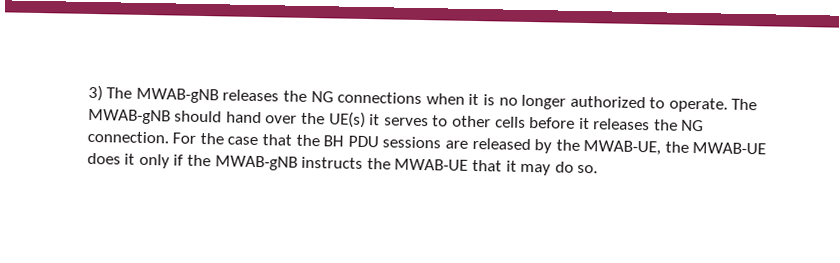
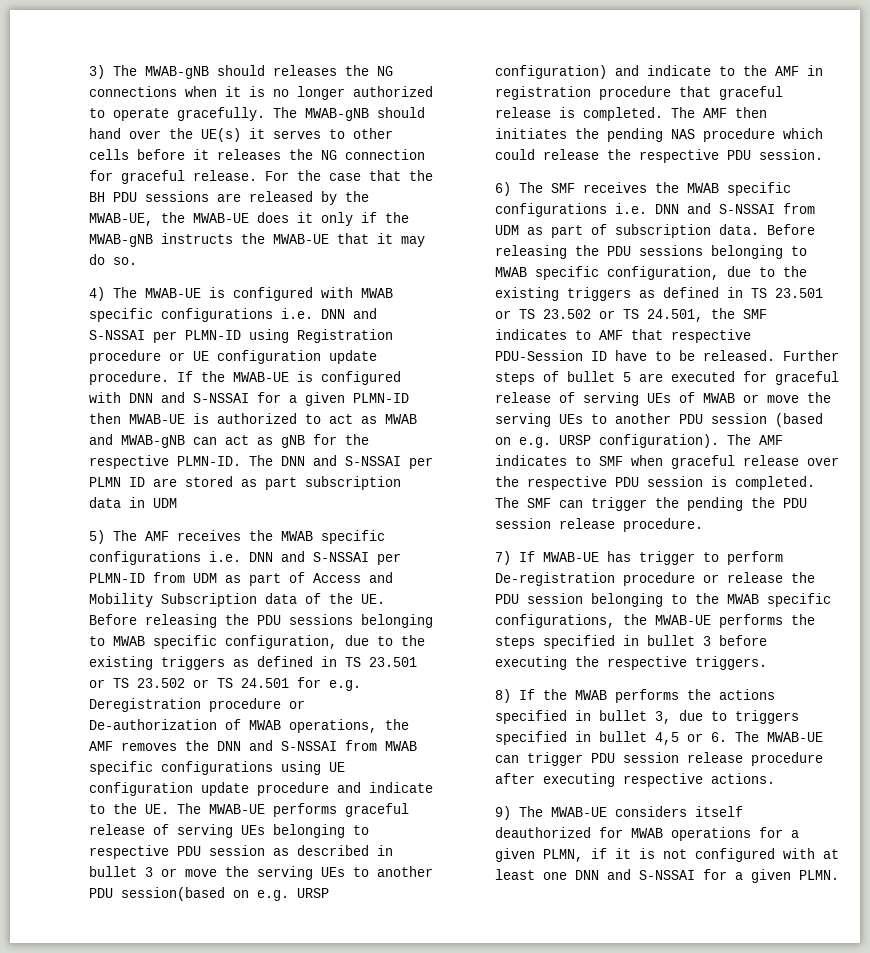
- 3) The MWAB-gNB releases the NG connections when it is no longer authorized to operate.
+ 3) The MWAB-gNB should releases the NG connections when it is no longer authorized to operate gracefully.
- The MWAB-gNB should hand over the UE(s) it serves to other cells before it releases the NG connection.
+ The MWAB-gNB should hand over the UE(s) it serves to other cells before it releases the NG connection for graceful release.
+ 4) The MWAB-UE is configured with MWAB specific configurations i.e. DNN and S-NSSAI per PLMN-ID using Registration procedure or UE configuration update procedure. If the MWAB-UE is configured with DNN and S-NSSAI for a given PLMN-ID then MWAB-UE is authorized to act as MWAB and MWAB-gNB can act as gNB for the respective PLMN-ID. The DNN and S-NSSAI per PLMN ID are stored as part subscription data in UDM
+ 5) The AMF receives the MWAB specific configurations i.e. DNN and S-NSSAI per PLMN-ID from UDM as part of Access and Mobility Subscription data of the UE. Before releasing the PDU sessions belonging to MWAB specific configuration, due to the existing triggers as defined in TS 23.501 or TS 23.502 or TS 24.501 for e.g. Deregistration procedure or De-authorization of MWAB operations, the AMF removes the DNN and S-NSSAI from MWAB specific configurations using UE configuration update procedure and indicate to the UE. The MWAB-UE performs graceful release of serving UEs belonging to respective PDU session as described in bullet 3 or move the serving UEs to another PDU session(based on e.g. URSP configuration) and indicate to the AMF in registration procedure that graceful release is completed. The AMF then initiates the pending NAS procedure which could release the respective PDU session.
+ 6) The SMF receives the MWAB specific configurations i.e. DNN and S-NSSAI from UDM as part of subscription data. Before releasing the PDU sessions belonging to MWAB specific configuration, due to the existing triggers as defined in TS 23.501 or TS 23.502 or TS 24.501, the SMF indicates to AMF that respective PDU-Session ID have to be released. Further steps of bullet 5 are executed for graceful release of serving UEs of MWAB or move the serving UEs to another PDU session (based on e.g. URSP configuration). The AMF indicates to SMF when graceful release over the respective PDU session is completed. The SMF can trigger the pending the PDU session release procedure.
+ 7) If MWAB-UE has trigger to perform De-registration procedure or release the PDU session belonging to the MWAB specific configurations, the MWAB-UE performs the steps specified in bullet 3 before executing the respective triggers.
+ 8) If the MWAB performs the actions specified in bullet 3, due to triggers specified in bullet 4,5 or 6. The MWAB-UE can trigger PDU session release procedure after executing respective actions.
+ 9) The MWAB-UE considers itself deauthorized for MWAB operations for a given PLMN, if it is not configured with at least one DNN and S-NSSAI for a given PLMN.

